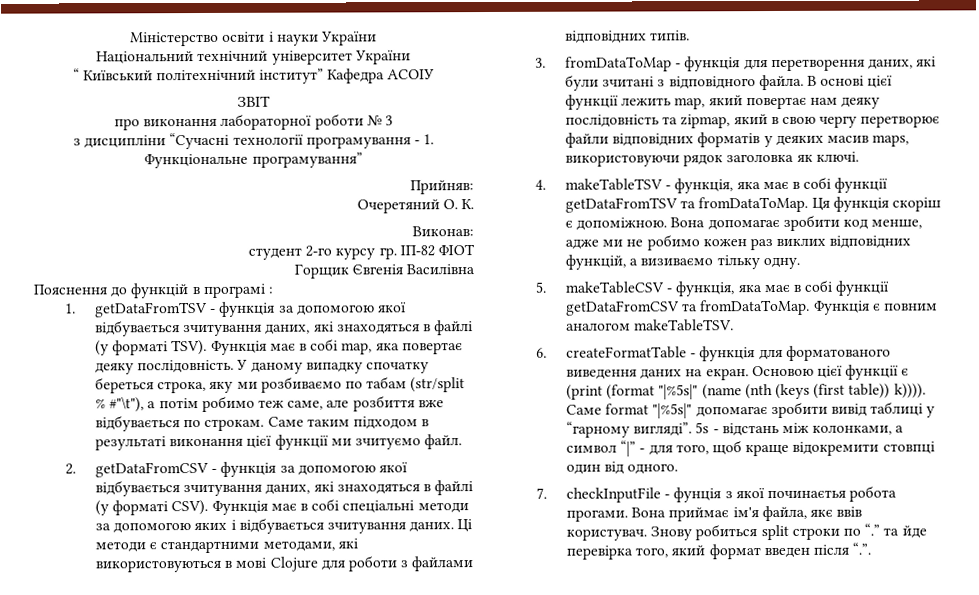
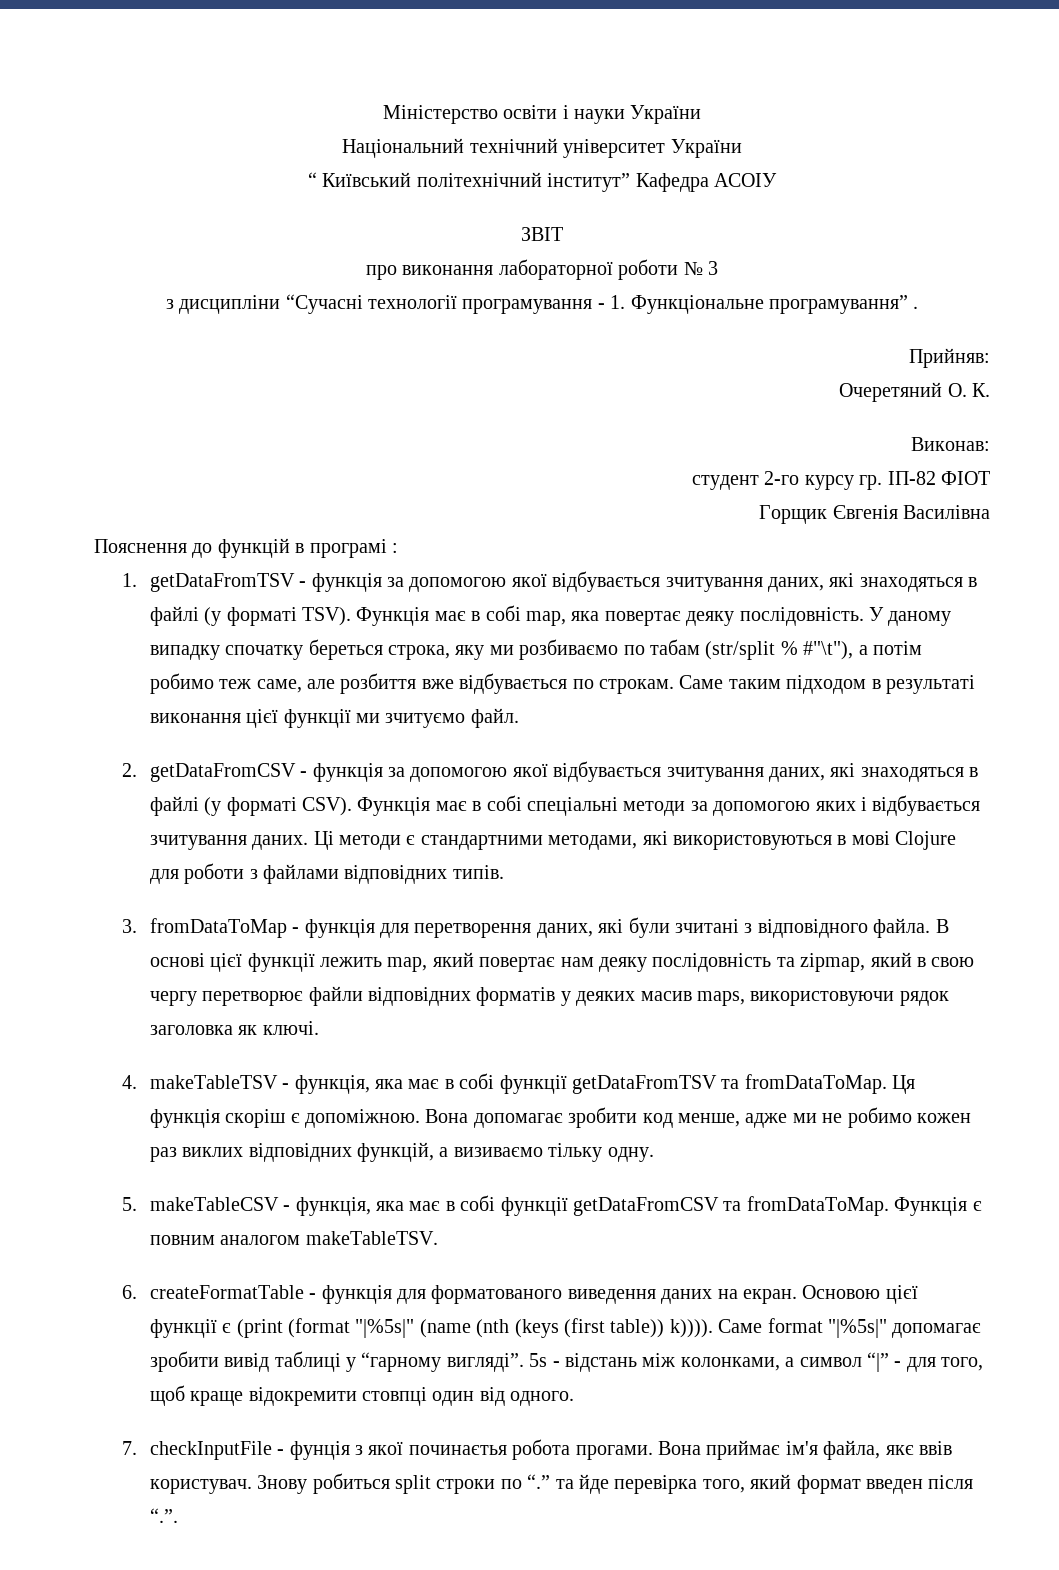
- з дисципліни “Сучасні технології програмування - 1. Функціональне програмування”
+ з дисципліни “Сучасні технології програмування - 1. Функціональне програмування” .

